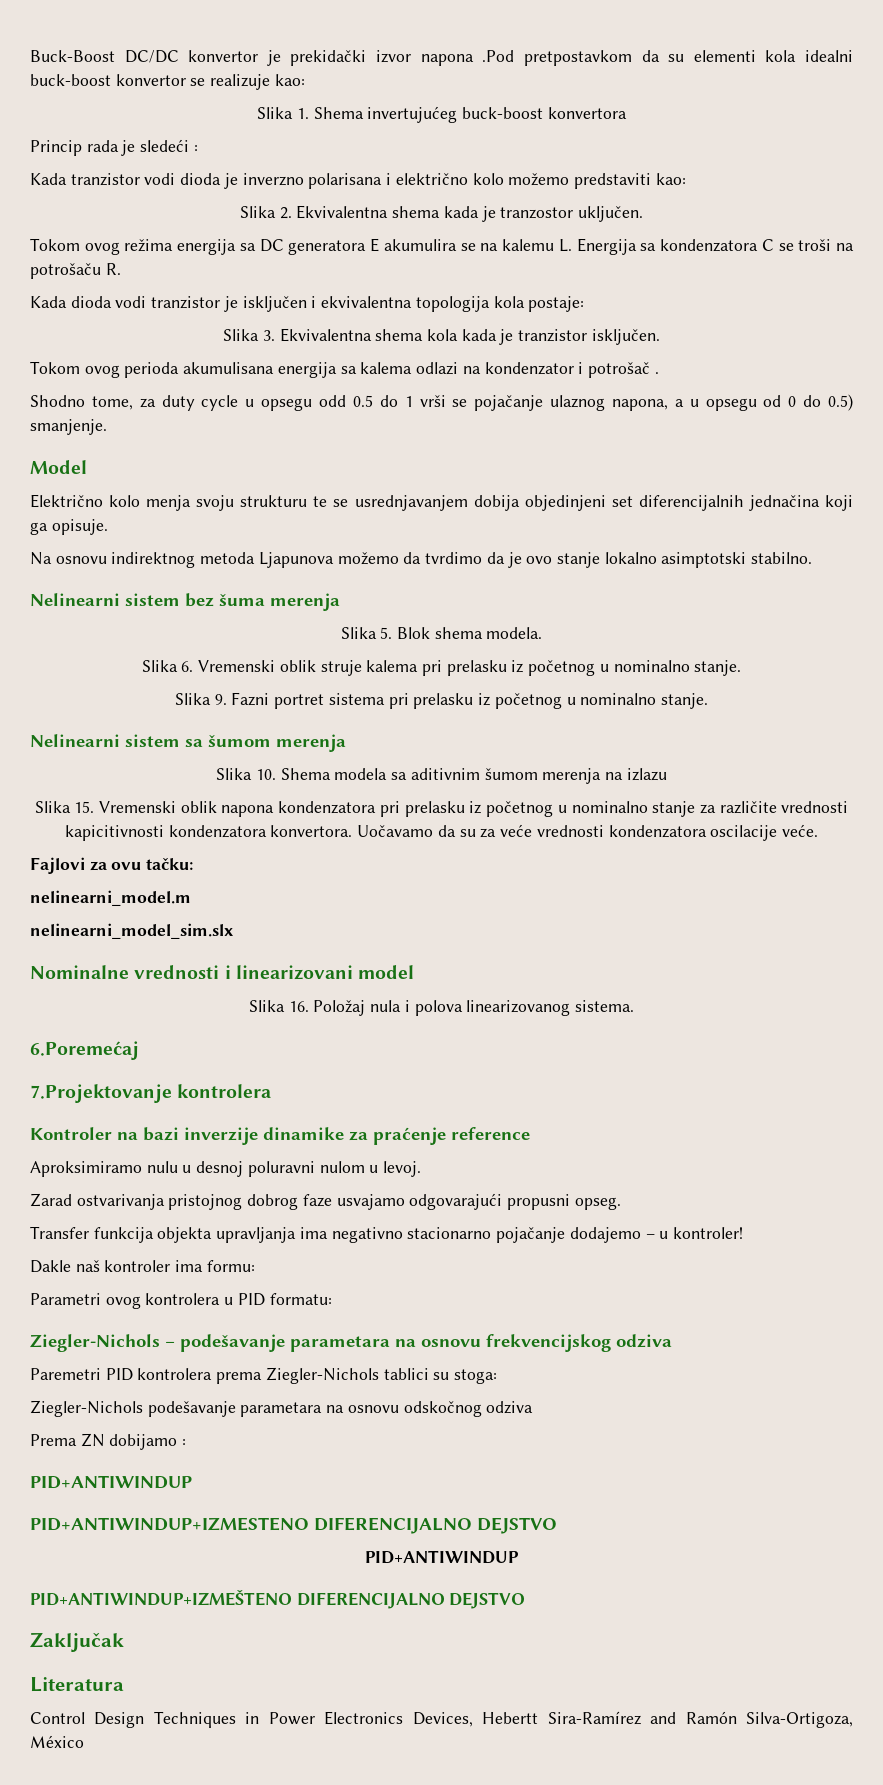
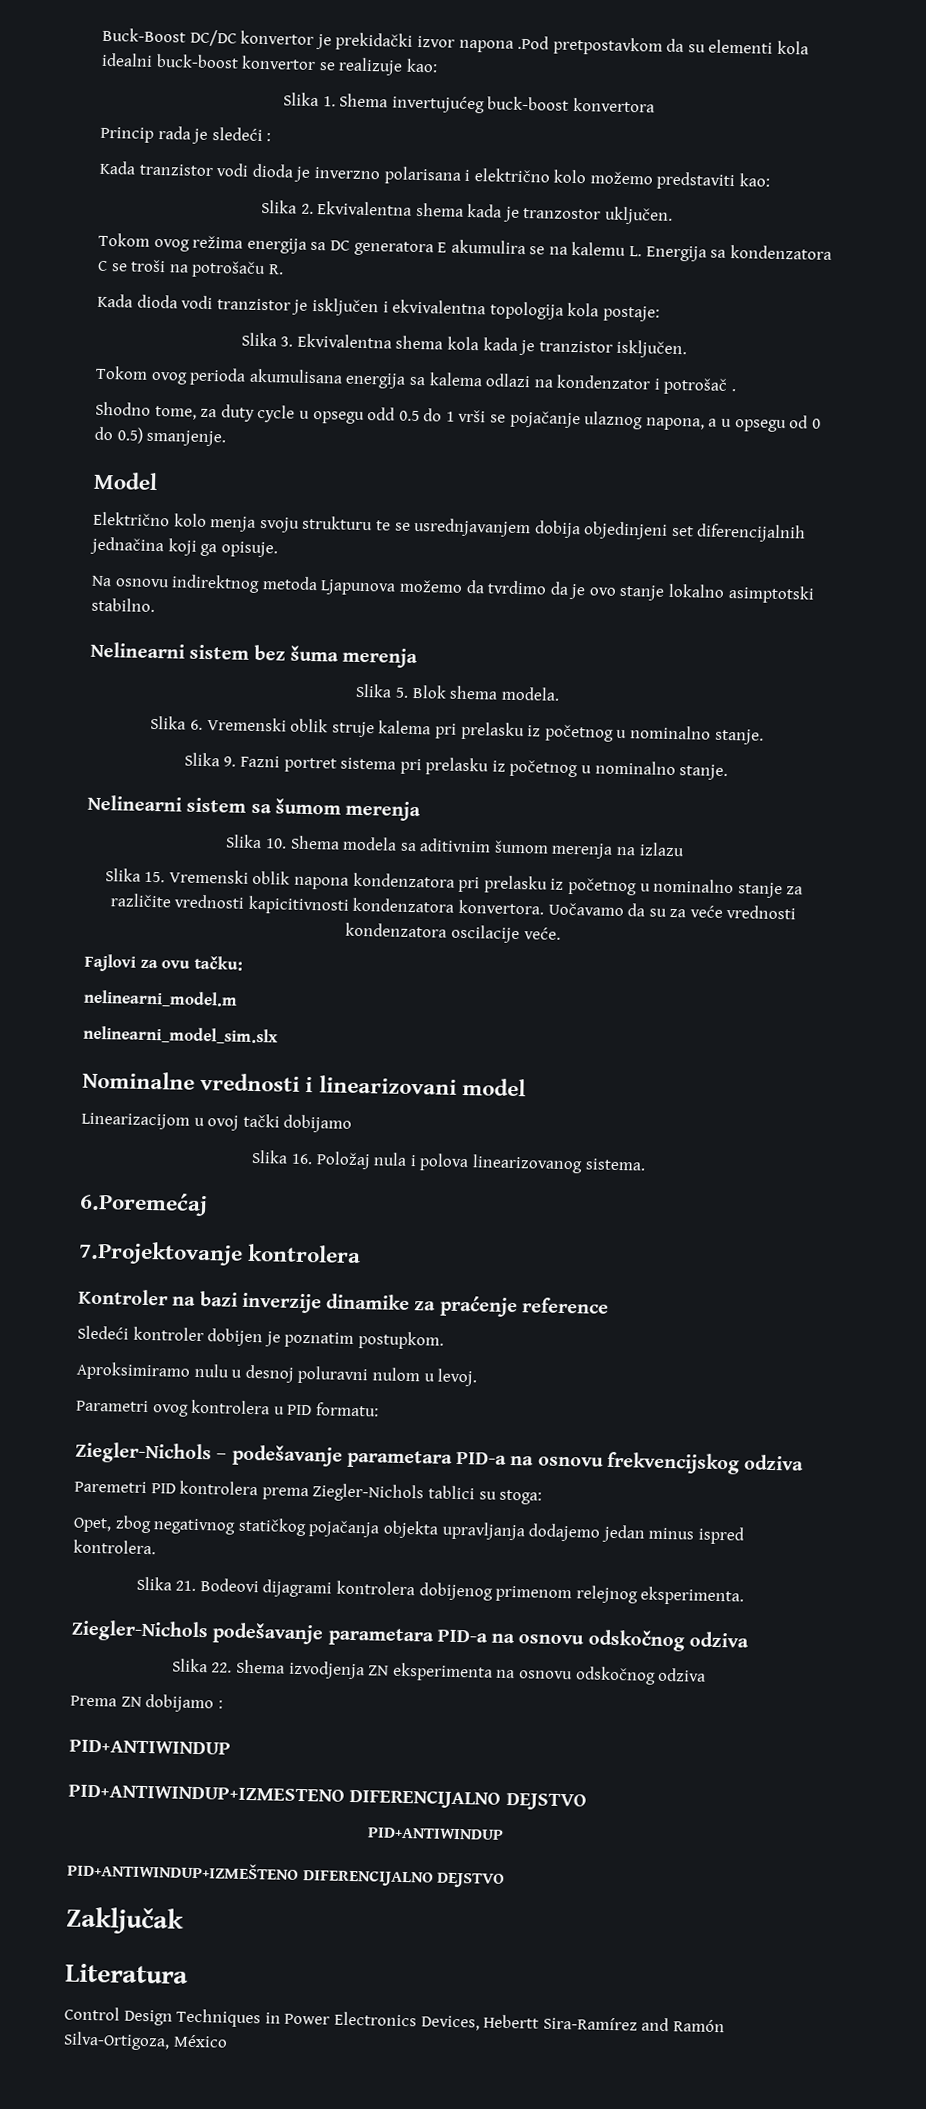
+ Linearizacijom u ovoj tački dobijamo
+ Sledeći kontroler dobijen je poznatim postupkom.
- Zarad ostvarivanja pristojnog dobrog faze usvajamo odgovarajući propusni opseg.
- Transfer funkcija objekta upravljanja ima negativno stacionarno pojačanje dodajemo – u kontroler!
- Dakle naš kontroler ima formu:
- Ziegler-Nichols – podešavanje parametara na osnovu frekvencijskog odziva
+ Ziegler-Nichols – podešavanje parametara PID-a na osnovu frekvencijskog odziva
- Ziegler-Nichols podešavanje parametara na osnovu odskočnog odziva
+ Opet, zbog negativnog statičkog pojačanja objekta upravljanja dodajemo jedan minus ispred kontrolera.
+ Slika 21. Bodeovi dijagrami kontrolera dobijenog primenom relejnog eksperimenta.
+ Ziegler-Nichols podešavanje parametara PID-a na osnovu odskočnog odziva
+ Slika 22. Shema izvodjenja ZN eksperimenta na osnovu odskočnog odziva

